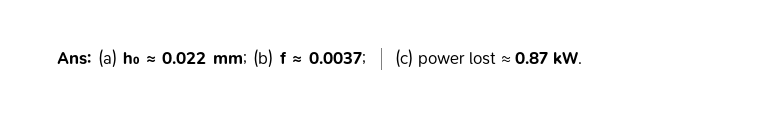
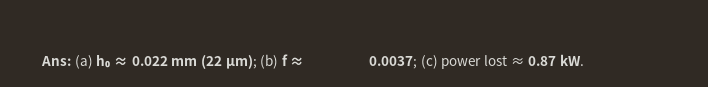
- Ans: (a) h₀ ≈ 0.022 mm; (b) f ≈ 0.0037; (c) power lost ≈ 0.87 kW.
+ Ans: (a) h₀ ≈ 0.022 mm (22 μm); (b) f ≈ 0.0037; (c) power lost ≈ 0.87 kW.

